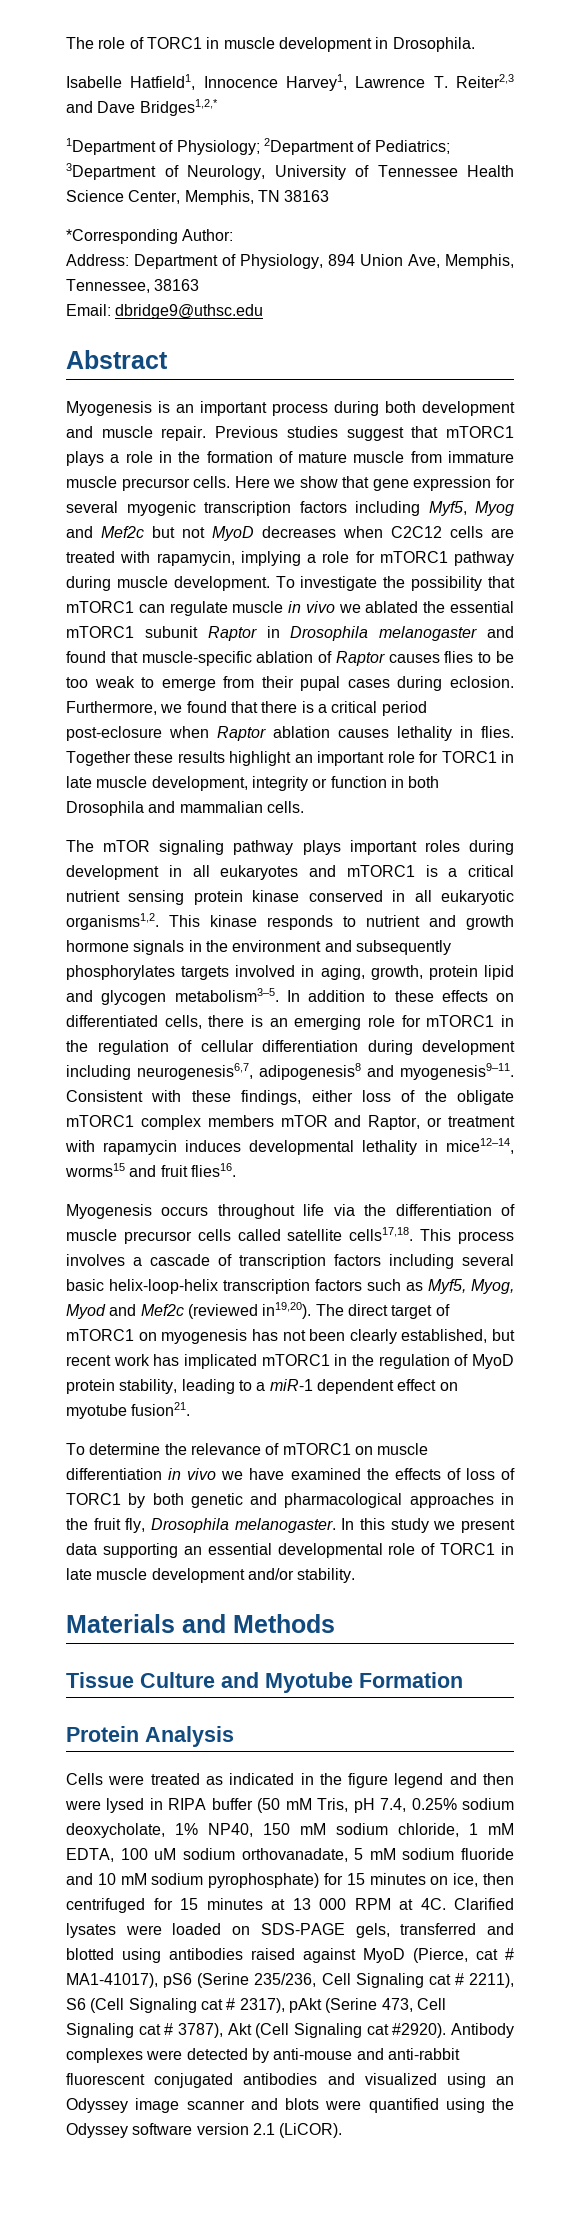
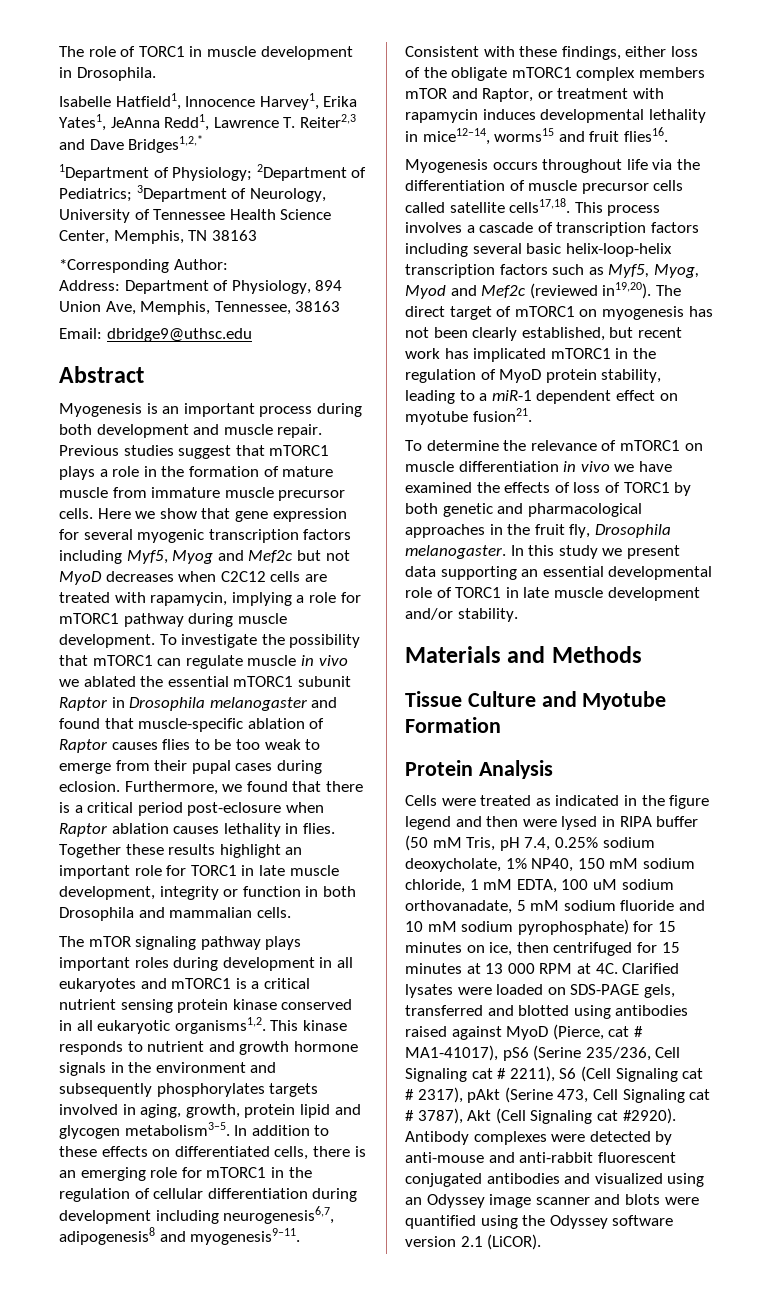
- Isabelle Hatfield1, Innocence Harvey1, Lawrence T. Reiter2,3 and Dave Bridges1,2,*
+ Isabelle Hatfield1, Innocence Harvey1, Erika Yates1, JeAnna Redd1, Lawrence T. Reiter2,3 and Dave Bridges1,2,*

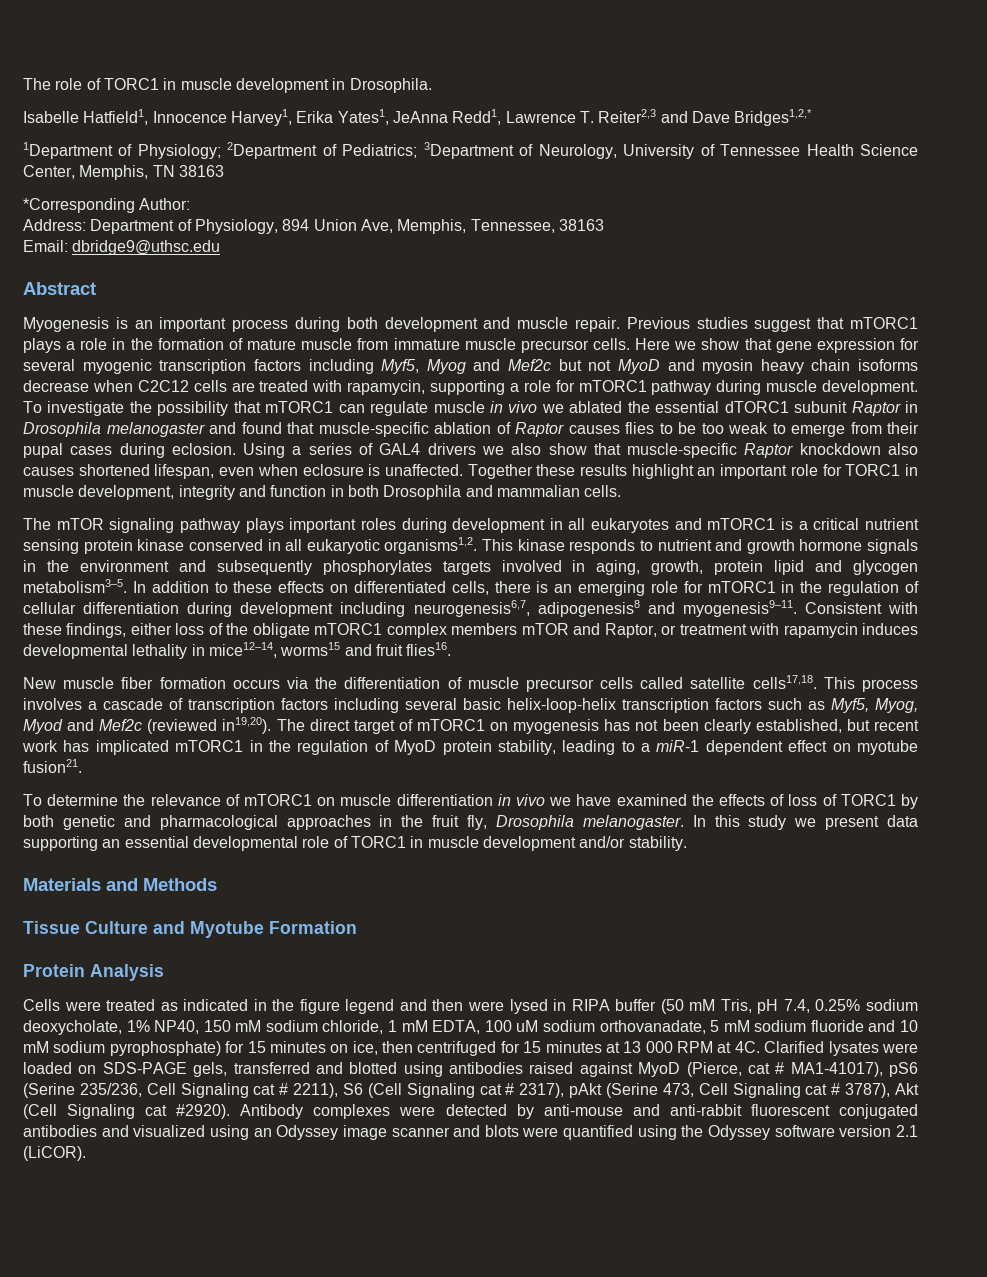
- Here we show that gene expression for several myogenic transcription factors including Myf5, Myog and Mef2c but not MyoD decreases when C2C12 cells are treated with rapamycin, implying a role for mTORC1 pathway during muscle development.
+ Here we show that gene expression for several myogenic transcription factors including Myf5, Myog and Mef2c but not MyoD and myosin heavy chain isoforms decrease when C2C12 cells are treated with rapamycin, supporting a role for mTORC1 pathway during muscle development.
- To investigate the possibility that mTORC1 can regulate muscle in vivo we ablated the essential mTORC1 subunit Raptor in Drosophila melanogaster and found that muscle-specific ablation of Raptor causes flies to be too weak to emerge from their pupal cases during eclosion.
+ To investigate the possibility that mTORC1 can regulate muscle in vivo we ablated the essential dTORC1 subunit Raptor in Drosophila melanogaster and found that muscle-specific ablation of Raptor causes flies to be too weak to emerge from their pupal cases during eclosion.
- Furthermore, we found that there is a critical period post-eclosure when Raptor ablation causes lethality in flies.
+ Using a series of GAL4 drivers we also show that muscle-specific Raptor knockdown also causes shortened lifespan, even when eclosure is unaffected.
- Together these results highlight an important role for TORC1 in late muscle development, integrity or function in both Drosophila and mammalian cells.
+ Together these results highlight an important role for TORC1 in muscle development, integrity and function in both Drosophila and mammalian cells.
- Myogenesis occurs throughout life via the differentiation of muscle precursor cells called satellite cells17,18.
+ New muscle fiber formation occurs via the differentiation of muscle precursor cells called satellite cells17,18.
- In this study we present data supporting an essential developmental role of TORC1 in late muscle development and/or stability.
+ In this study we present data supporting an essential developmental role of TORC1 in muscle development and/or stability.

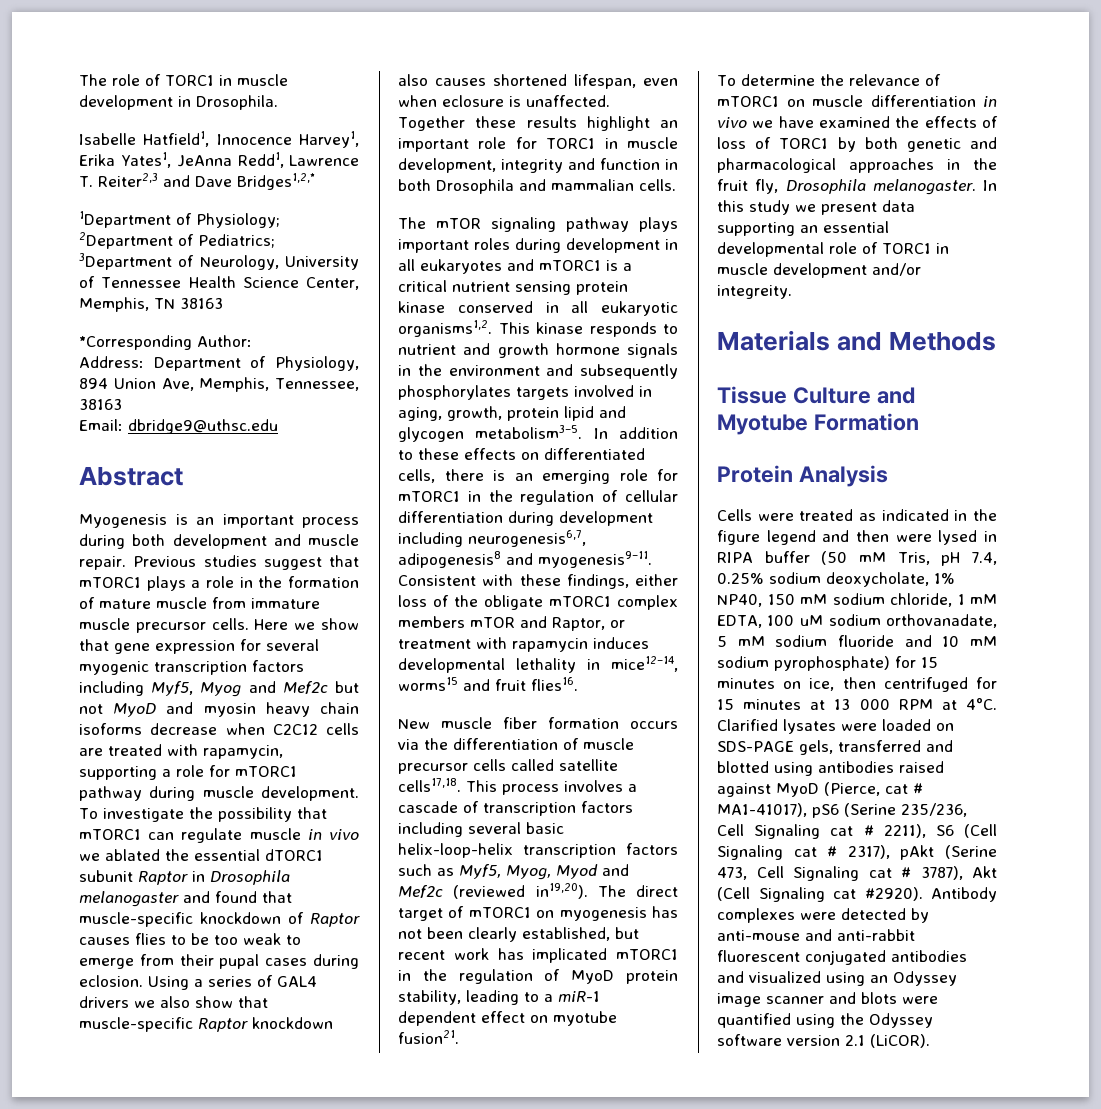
- To investigate the possibility that mTORC1 can regulate muscle in vivo we ablated the essential dTORC1 subunit Raptor in Drosophila melanogaster and found that muscle-specific ablation of Raptor causes flies to be too weak to emerge from their pupal cases during eclosion.
+ To investigate the possibility that mTORC1 can regulate muscle in vivo we ablated the essential dTORC1 subunit Raptor in Drosophila melanogaster and found that muscle-specific knockdown of Raptor causes flies to be too weak to emerge from their pupal cases during eclosion.
- In this study we present data supporting an essential developmental role of TORC1 in muscle development and/or stability.
+ In this study we present data supporting an essential developmental role of TORC1 in muscle development and/or integreity.
- Cells were treated as indicated in the figure legend and then were lysed in RIPA buffer (50 mM Tris, pH 7.4, 0.25% sodium deoxycholate, 1% NP40, 150 mM sodium chloride, 1 mM EDTA, 100 uM sodium orthovanadate, 5 mM sodium fluoride and 10 mM sodium pyrophosphate) for 15 minutes on ice, then centrifuged for 15 minutes at 13 000 RPM at 4C.
+ Cells were treated as indicated in the figure legend and then were lysed in RIPA buffer (50 mM Tris, pH 7.4, 0.25% sodium deoxycholate, 1% NP40, 150 mM sodium chloride, 1 mM EDTA, 100 uM sodium orthovanadate, 5 mM sodium fluoride and 10 mM sodium pyrophosphate) for 15 minutes on ice, then centrifuged for 15 minutes at 13 000 RPM at 4°C.

